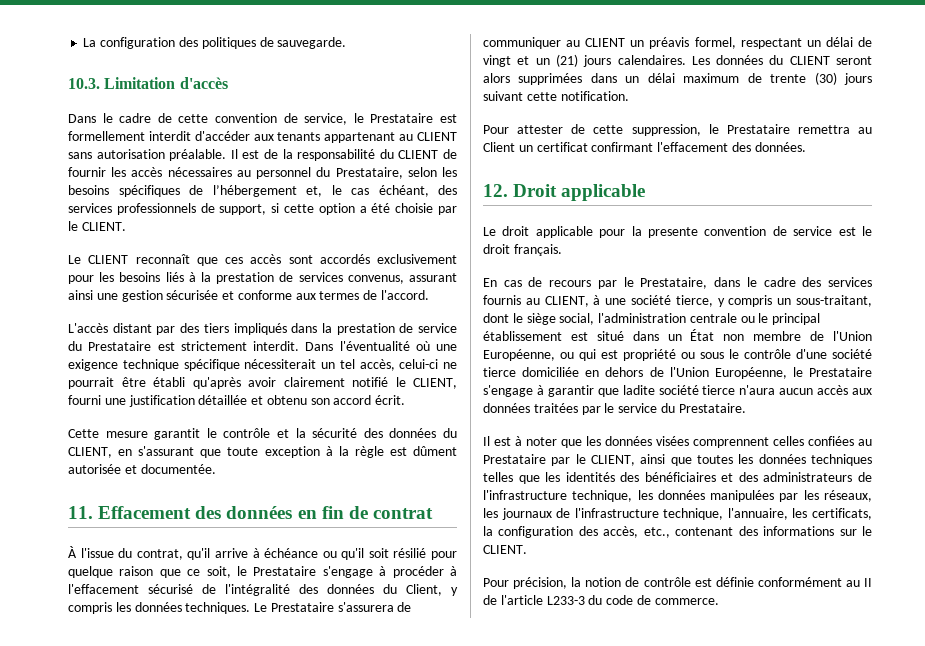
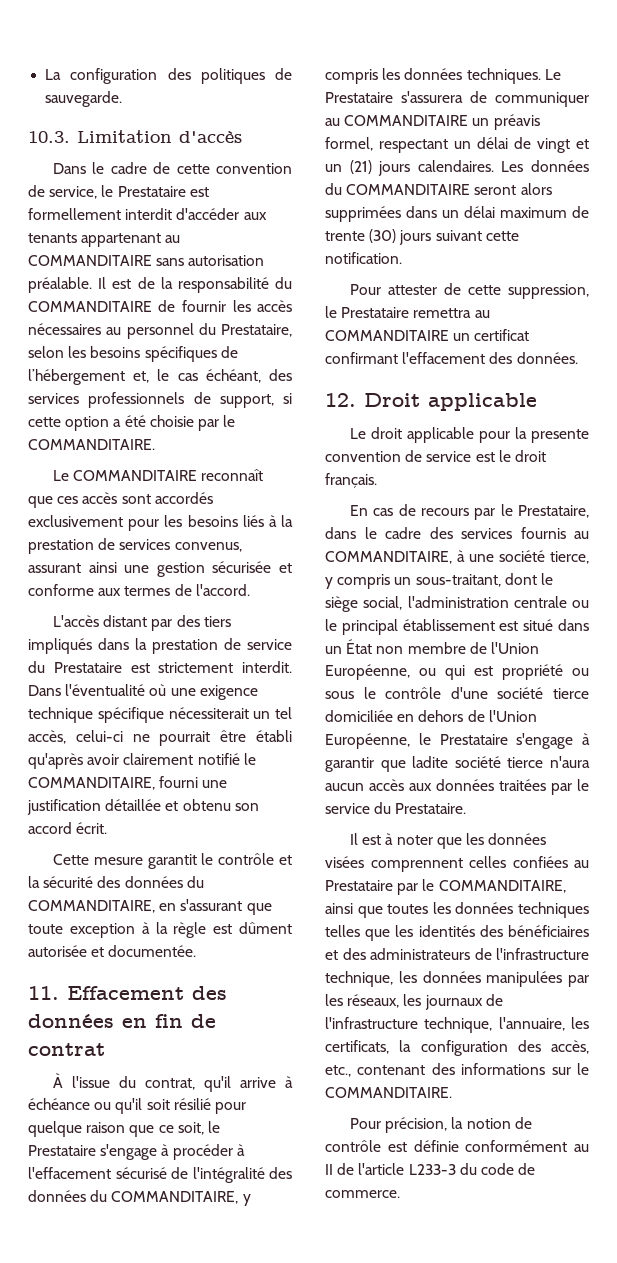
- Dans le cadre de cette convention de service, le Prestataire est formellement interdit d'accéder aux tenants appartenant au CLIENT sans autorisation préalable.
+ Dans le cadre de cette convention de service, le Prestataire est formellement interdit d'accéder aux tenants appartenant au COMMANDITAIRE sans autorisation préalable.
- Il est de la responsabilité du CLIENT de fournir les accès nécessaires au personnel du Prestataire, selon les besoins spécifiques de l’hébergement et, le cas échéant, des services professionnels de support, si cette option a été choisie par le CLIENT.
- Le CLIENT reconnaît que ces accès sont accordés exclusivement pour les besoins liés à la prestation de services convenus, assurant ainsi une gestion sécurisée et conforme aux termes de l'accord.
+ Il est de la responsabilité du COMMANDITAIRE de fournir les accès nécessaires au personnel du Prestataire, selon les besoins spécifiques de l’hébergement et, le cas échéant, des services professionnels de support, si cette option a été choisie par le COMMANDITAIRE.
+ Le COMMANDITAIRE reconnaît que ces accès sont accordés exclusivement pour les besoins liés à la prestation de services convenus, assurant ainsi une gestion sécurisée et conforme aux termes de l'accord.
- Dans l'éventualité où une exigence technique spécifique nécessiterait un tel accès, celui-ci ne pourrait être établi qu'après avoir clairement notifié le CLIENT, fourni une justification détaillée et obtenu son accord écrit.
+ Dans l'éventualité où une exigence technique spécifique nécessiterait un tel accès, celui-ci ne pourrait être établi qu'après avoir clairement notifié le COMMANDITAIRE, fourni une justification détaillée et obtenu son accord écrit.
- Cette mesure garantit le contrôle et la sécurité des données du CLIENT, en s'assurant que toute exception à la règle est dûment autorisée et documentée.
+ Cette mesure garantit le contrôle et la sécurité des données du COMMANDITAIRE, en s'assurant que toute exception à la règle est dûment autorisée et documentée.
- À l'issue du contrat, qu'il arrive à échéance ou qu'il soit résilié pour quelque raison que ce soit, le Prestataire s'engage à procéder à l'effacement sécurisé de l'intégralité des données du Client, y compris les données techniques.
+ À l'issue du contrat, qu'il arrive à échéance ou qu'il soit résilié pour quelque raison que ce soit, le Prestataire s'engage à procéder à l'effacement sécurisé de l'intégralité des données du COMMANDITAIRE, y compris les données techniques.
- Le Prestataire s'assurera de communiquer au CLIENT un préavis formel, respectant un délai de vingt et un (21) jours calendaires.
+ Le Prestataire s'assurera de communiquer au COMMANDITAIRE un préavis formel, respectant un délai de vingt et un (21) jours calendaires.
- Les données du CLIENT seront alors supprimées dans un délai maximum de trente (30) jours suivant cette notification.
+ Les données du COMMANDITAIRE seront alors supprimées dans un délai maximum de trente (30) jours suivant cette notification.
- Pour attester de cette suppression, le Prestataire remettra au Client un certificat confirmant l'effacement des données.
+ Pour attester de cette suppression, le Prestataire remettra au COMMANDITAIRE un certificat confirmant l'effacement des données.
- En cas de recours par le Prestataire, dans le cadre des services fournis au CLIENT, à une société tierce, y compris un sous-traitant, dont le siège social, l'administration centrale ou le principal établissement est situé dans un État non membre de l'Union Européenne, ou qui est propriété ou sous le contrôle d'une société tierce domiciliée en dehors de l'Union Européenne, le Prestataire s'engage à garantir que ladite société tierce n'aura aucun accès aux données traitées par le service du Prestataire.
+ En cas de recours par le Prestataire, dans le cadre des services fournis au COMMANDITAIRE, à une société tierce, y compris un sous-traitant, dont le siège social, l'administration centrale ou le principal établissement est situé dans un État non membre de l'Union Européenne, ou qui est propriété ou sous le contrôle d'une société tierce domiciliée en dehors de l'Union Européenne, le Prestataire s'engage à garantir que ladite société tierce n'aura aucun accès aux données traitées par le service du Prestataire.
- Il est à noter que les données visées comprennent celles confiées au Prestataire par le CLIENT, ainsi que toutes les données techniques telles que les identités des bénéficiaires et des administrateurs de l'infrastructure technique, les données manipulées par les réseaux, les journaux de l'infrastructure technique, l'annuaire, les certificats, la configuration des accès, etc., contenant des informations sur le CLIENT.
+ Il est à noter que les données visées comprennent celles confiées au Prestataire par le COMMANDITAIRE, ainsi que toutes les données techniques telles que les identités des bénéficiaires et des administrateurs de l'infrastructure technique, les données manipulées par les réseaux, les journaux de l'infrastructure technique, l'annuaire, les certificats, la configuration des accès, etc., contenant des informations sur le COMMANDITAIRE.

